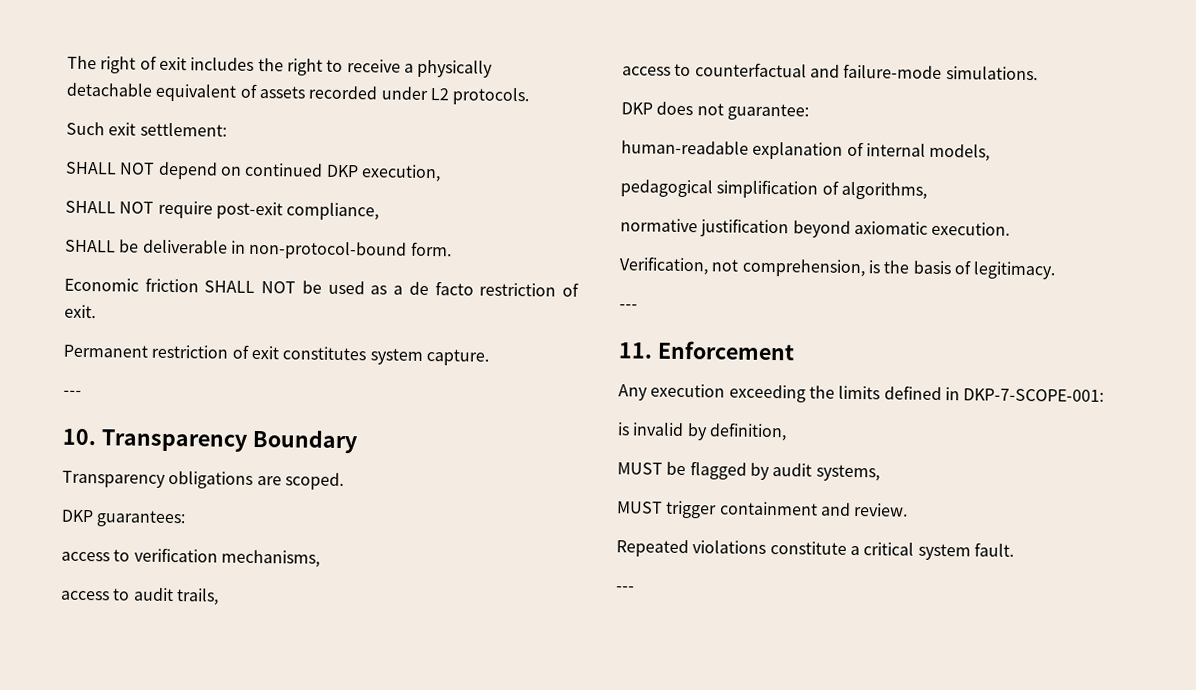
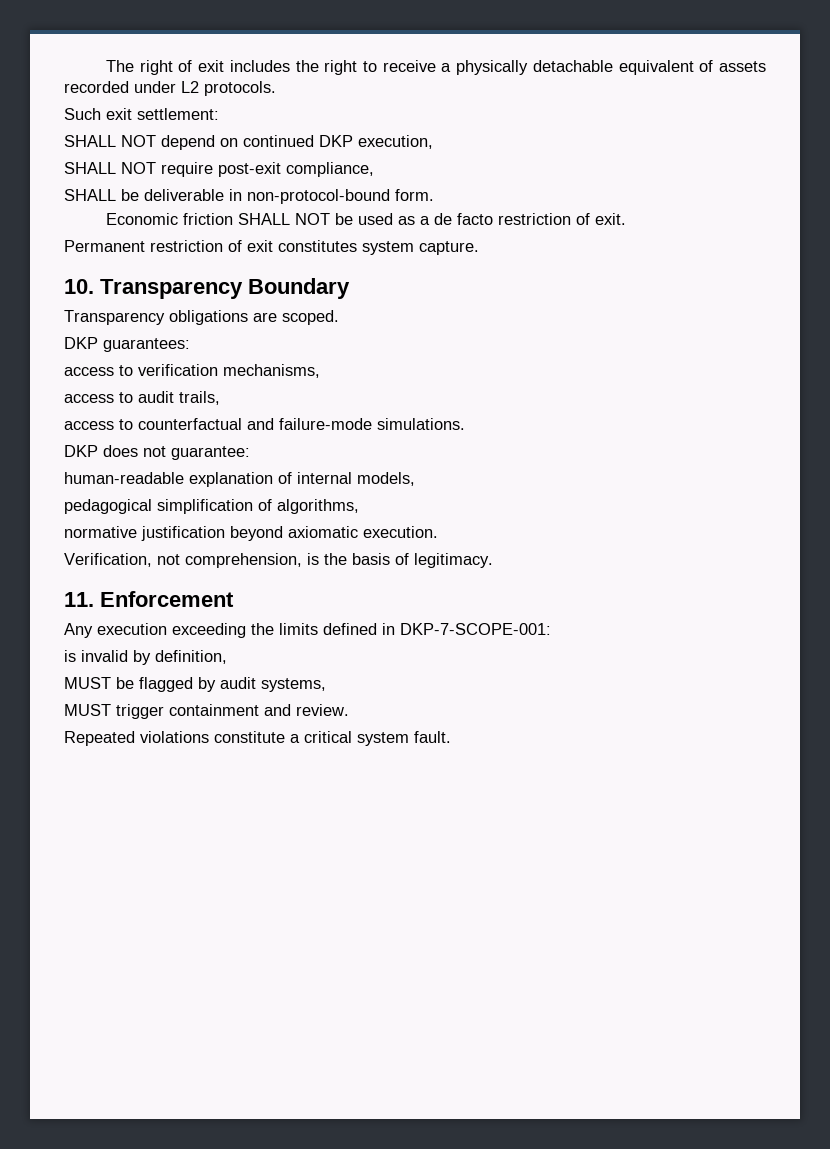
  Permanent restriction of exit constitutes system capture.
- ---
  Verification, not comprehension, is the basis of legitimacy.
- ---
  Repeated violations constitute a critical system fault.
- ---

